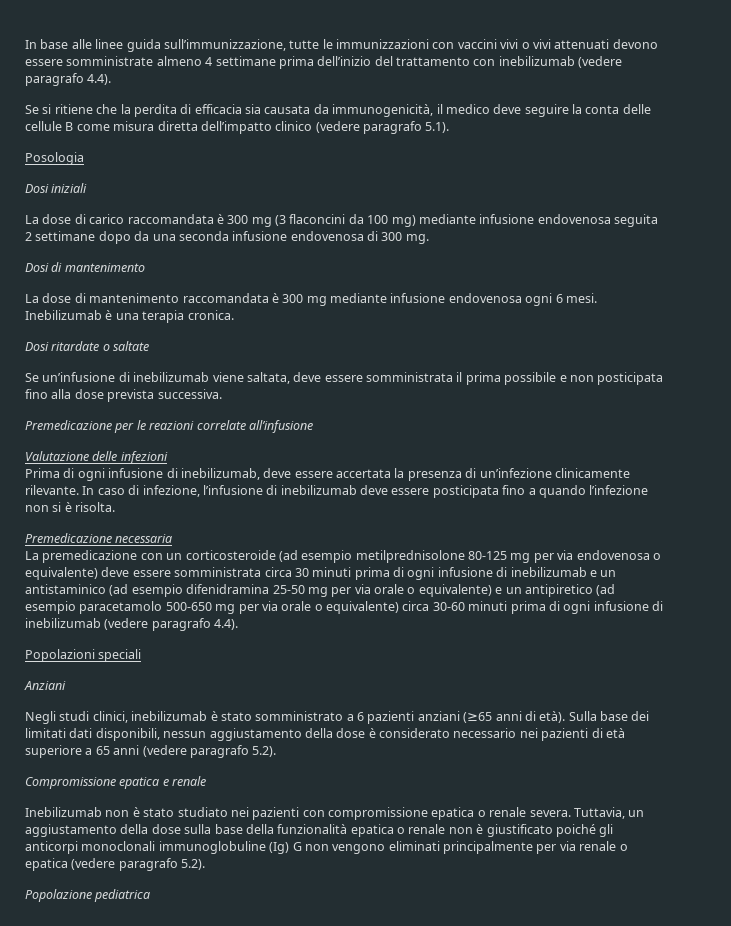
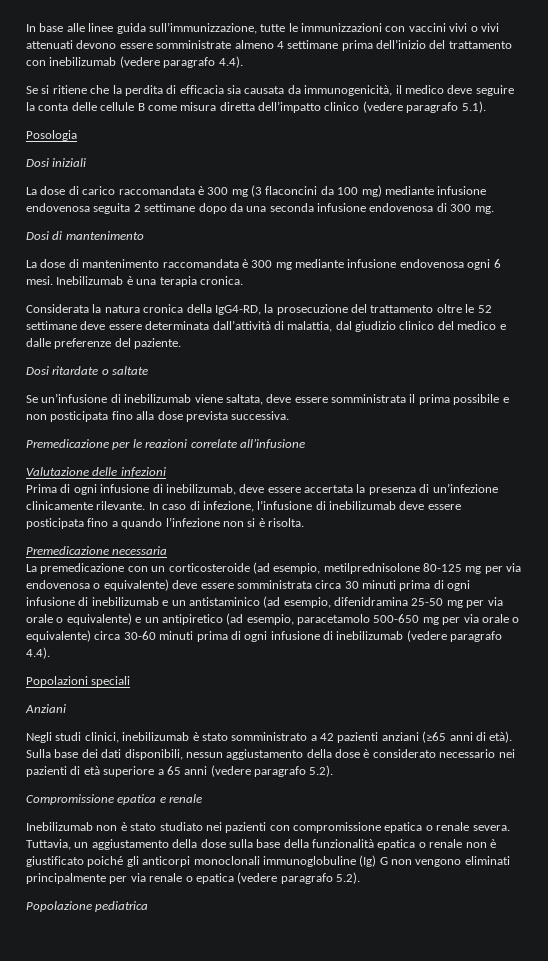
+ Considerata la natura cronica della IgG4-RD, la prosecuzione del trattamento oltre le 52 settimane deve essere determinata dall’attività di malattia, dal giudizio clinico del medico e dalle preferenze del paziente.
- La premedicazione con un corticosteroide (ad esempio metilprednisolone 80-125 mg per via endovenosa o equivalente) deve essere somministrata circa 30 minuti prima di ogni infusione di inebilizumab e un antistaminico (ad esempio difenidramina 25-50 mg per via orale o equivalente) e un antipiretico (ad esempio paracetamolo 500-650 mg per via orale o equivalente) circa 30-60 minuti prima di ogni infusione di inebilizumab (vedere paragrafo 4.4).
+ La premedicazione con un corticosteroide (ad esempio, metilprednisolone 80-125 mg per via endovenosa o equivalente) deve essere somministrata circa 30 minuti prima di ogni infusione di inebilizumab e un antistaminico (ad esempio, difenidramina 25-50 mg per via orale o equivalente) e un antipiretico (ad esempio, paracetamolo 500-650 mg per via orale o equivalente) circa 30-60 minuti prima di ogni infusione di inebilizumab (vedere paragrafo 4.4).
- Negli studi clinici, inebilizumab è stato somministrato a 6 pazienti anziani (≥65 anni di età).
+ Negli studi clinici, inebilizumab è stato somministrato a 42 pazienti anziani (≥65 anni di età).
- Sulla base dei limitati dati disponibili, nessun aggiustamento della dose è considerato necessario nei pazienti di età superiore a 65 anni (vedere paragrafo 5.2).
+ Sulla base dei dati disponibili, nessun aggiustamento della dose è considerato necessario nei pazienti di età superiore a 65 anni (vedere paragrafo 5.2).

